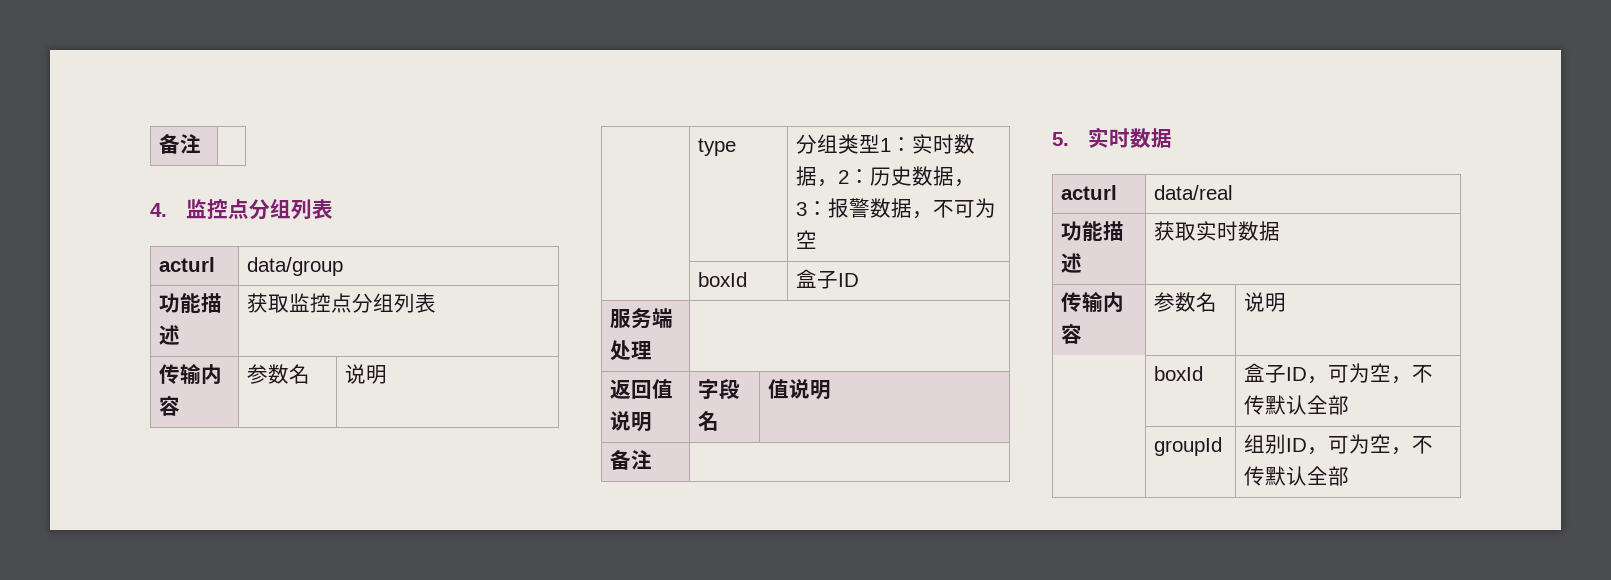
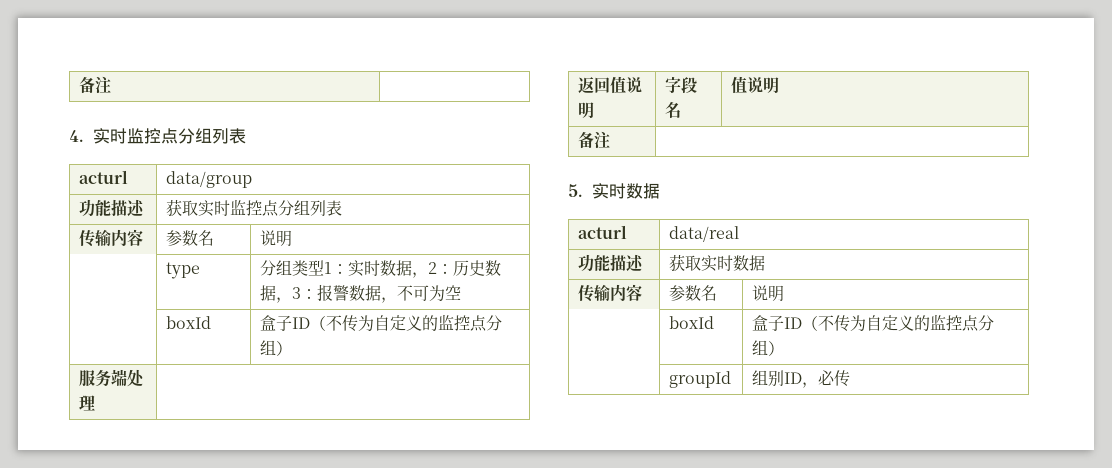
- 4.监控点分组列表
+ 4.实时监控点分组列表
- 功能描述 | 获取监控点分组列表
+ 功能描述 | 获取实时监控点分组列表
  | type | 分组类型1：实时数据，2：历史数据，3：报警数据，不可为空
- | boxId | 盒子ID
+ | boxId | 盒子ID（不传为自定义的监控点分组）
  功能描述 | 获取实时数据
  传输内容 | 参数名 | 说明
- | boxId | 盒子ID，可为空，不传默认全部
+ | boxId | 盒子ID（不传为自定义的监控点分组）
- | groupId | 组别ID，可为空，不传默认全部
+ | groupId | 组别ID，必传

